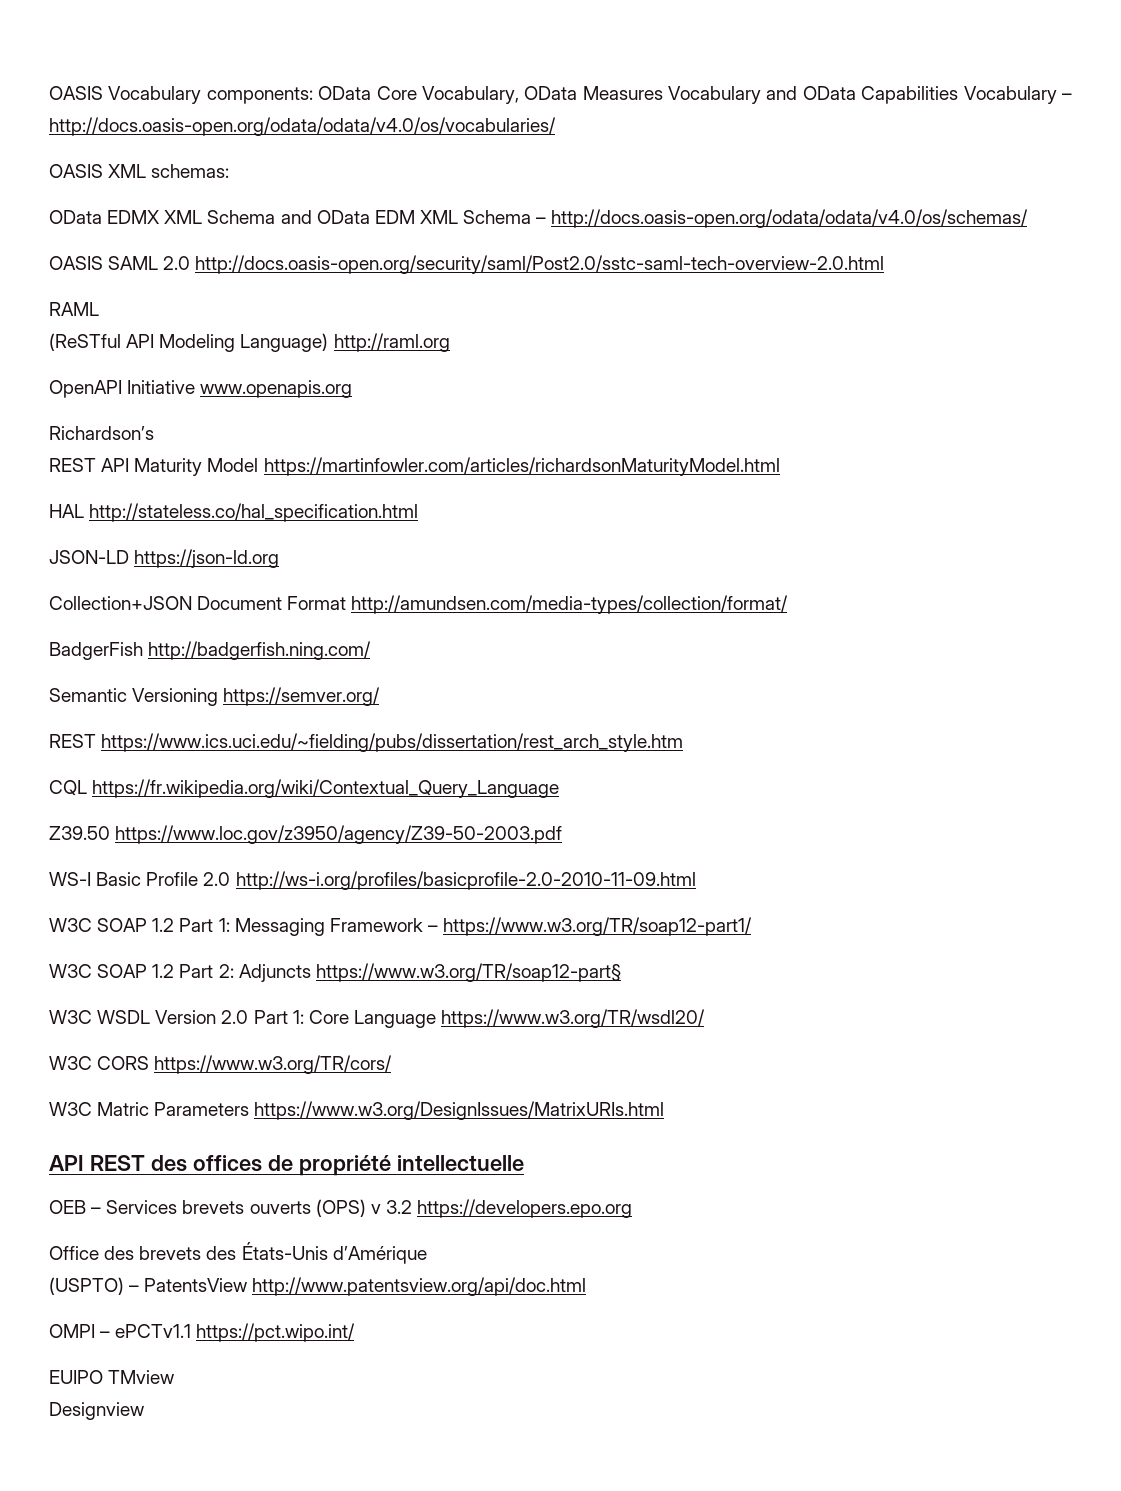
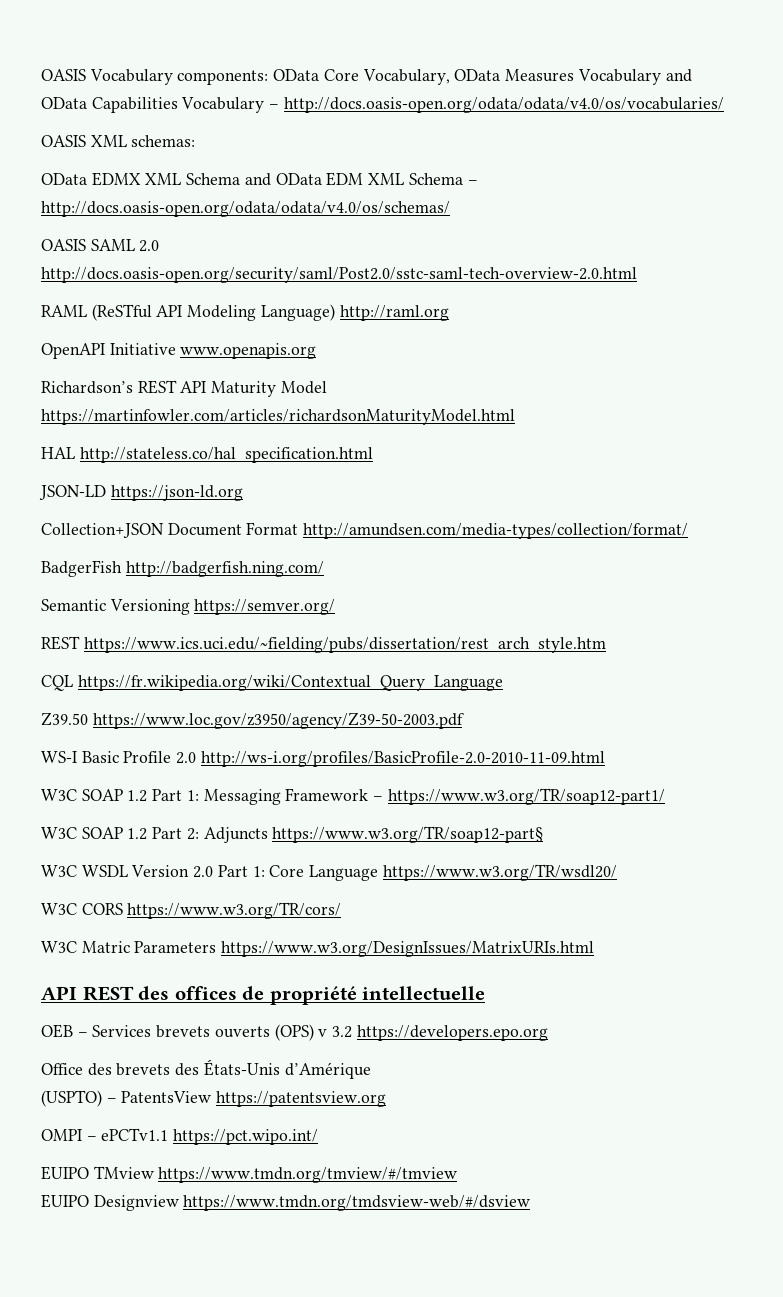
- RAML
- (ReSTful API Modeling Language) http://raml.org
+ RAML (ReSTful API Modeling Language) http://raml.org
- Richardson’s
- REST API Maturity Model https://martinfowler.com/articles/richardsonMaturityModel.html
+ Richardson’s REST API Maturity Model https://martinfowler.com/articles/richardsonMaturityModel.html
- WS-I Basic Profile 2.0 http://ws-i.org/profiles/basicprofile-2.0-2010-11-09.html
+ WS-I Basic Profile 2.0 http://ws-i.org/profiles/BasicProfile-2.0-2010-11-09.html
- (USPTO) – PatentsView http://www.patentsview.org/api/doc.html
+ (USPTO) – PatentsView https://patentsview.org
- EUIPO TMview
- Designview
+ EUIPO TMview https://www.tmdn.org/tmview/#/tmview
+ EUIPO Designview https://www.tmdn.org/tmdsview-web/#/dsview

